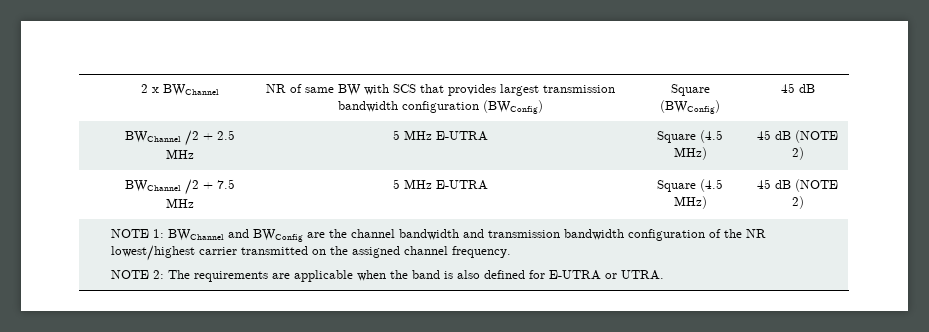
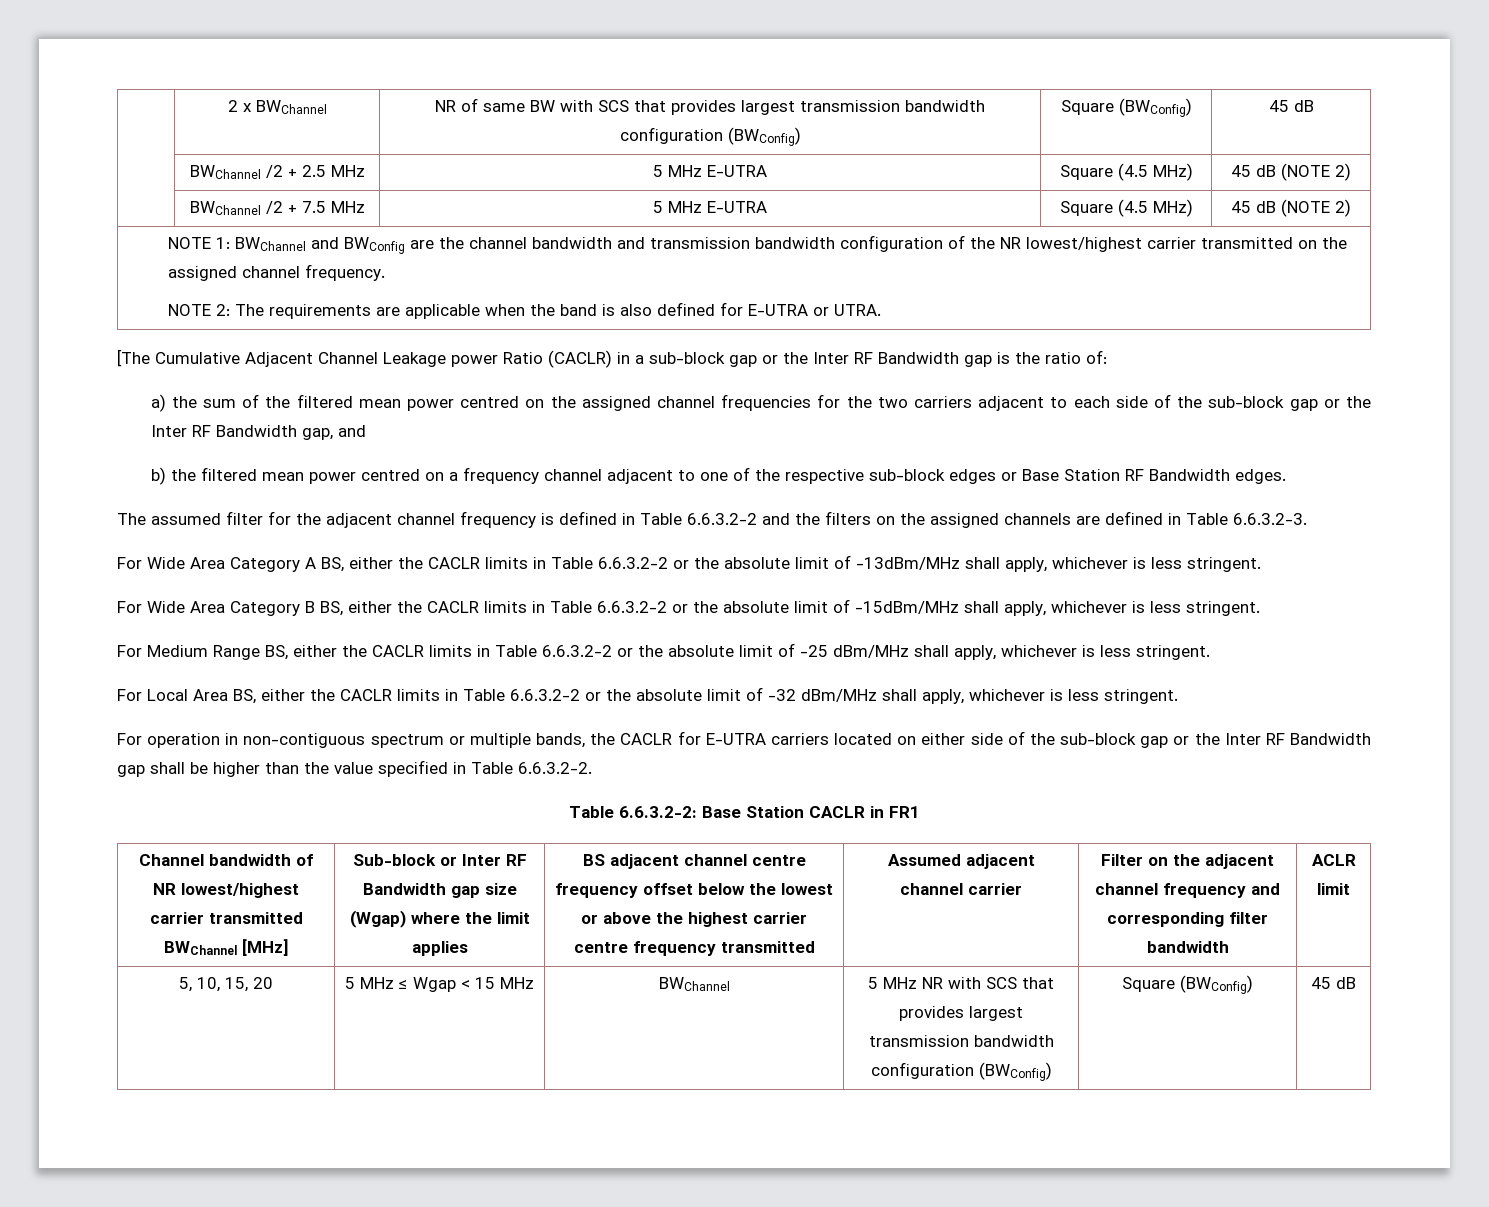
+ [The Cumulative Adjacent Channel Leakage power Ratio (CACLR) in a sub-block gap or the Inter RF Bandwidth gap is the ratio of:
+ a) the sum of the filtered mean power centred on the assigned channel frequencies for the two carriers adjacent to each side of the sub-block gap or the Inter RF Bandwidth gap, and
+ b) the filtered mean power centred on a frequency channel adjacent to one of the respective sub-block edges or Base Station RF Bandwidth edges.
+ The assumed filter for the adjacent channel frequency is defined in Table 6.6.3.2-2 and the filters on the assigned channels are defined in Table 6.6.3.2-3.
+ For Wide Area Category A BS, either the CACLR limits in Table 6.6.3.2-2 or the absolute limit of -13dBm/MHz shall apply, whichever is less stringent.
+ For Wide Area Category B BS, either the CACLR limits in Table 6.6.3.2-2 or the absolute limit of -15dBm/MHz shall apply, whichever is less stringent.
+ For Medium Range BS, either the CACLR limits in Table 6.6.3.2-2 or the absolute limit of -25 dBm/MHz shall apply, whichever is less stringent.
+ For Local Area BS, either the CACLR limits in Table 6.6.3.2-2 or the absolute limit of -32 dBm/MHz shall apply, whichever is less stringent.
+ For operation in non-contiguous spectrum or multiple bands, the CACLR for E-UTRA carriers located on either side of the sub-block gap or the Inter RF Bandwidth gap shall be higher than the value specified in Table 6.6.3.2-2.
+ Table 6.6.3.2-2: Base Station CACLR in FR1
+ Channel bandwidth of NR lowest/highest carrier transmitted BWChannel [MHz] | Sub-block or Inter RF Bandwidth gap size (Wgap) where the limit applies | BS adjacent channel centre frequency offset below the lowest or above the highest carrier centre frequency transmitted | Assumed adjacent channel carrier | Filter on the adjacent channel frequency and corresponding filter bandwidth | ACLR limit
+ 5, 10, 15, 20 | 5 MHz ≤ Wgap < 15 MHz | BWChannel | 5 MHz NR with SCS that provides largest transmission bandwidth configuration (BWConfig) | Square (BWConfig) | 45 dB

